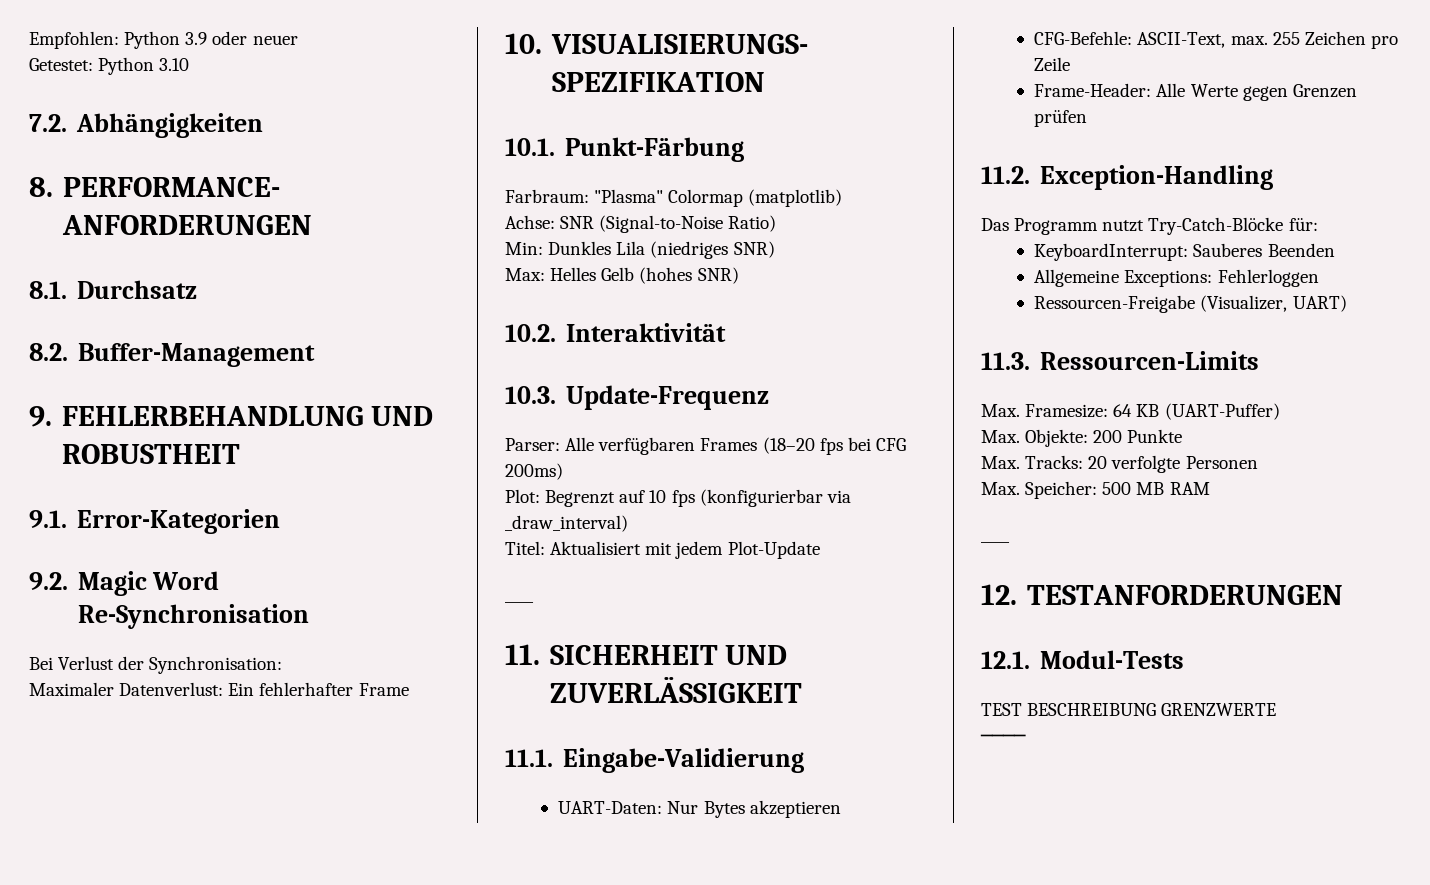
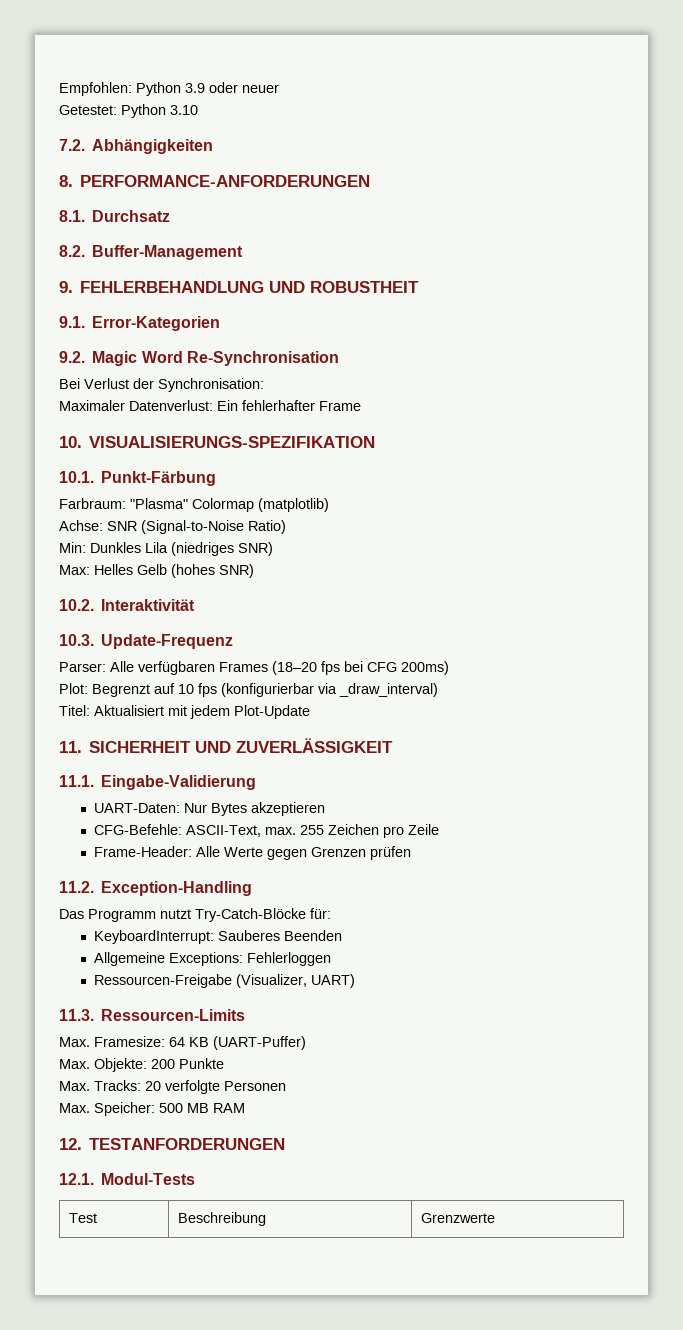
  Titel: Aktualisiert mit jedem Plot-Update
- ____
  Max. Speicher: 500 MB RAM
- ____
- TEST BESCHREIBUNG GRENZWERTE
- ────
+ Test | Beschreibung | Grenzwerte

